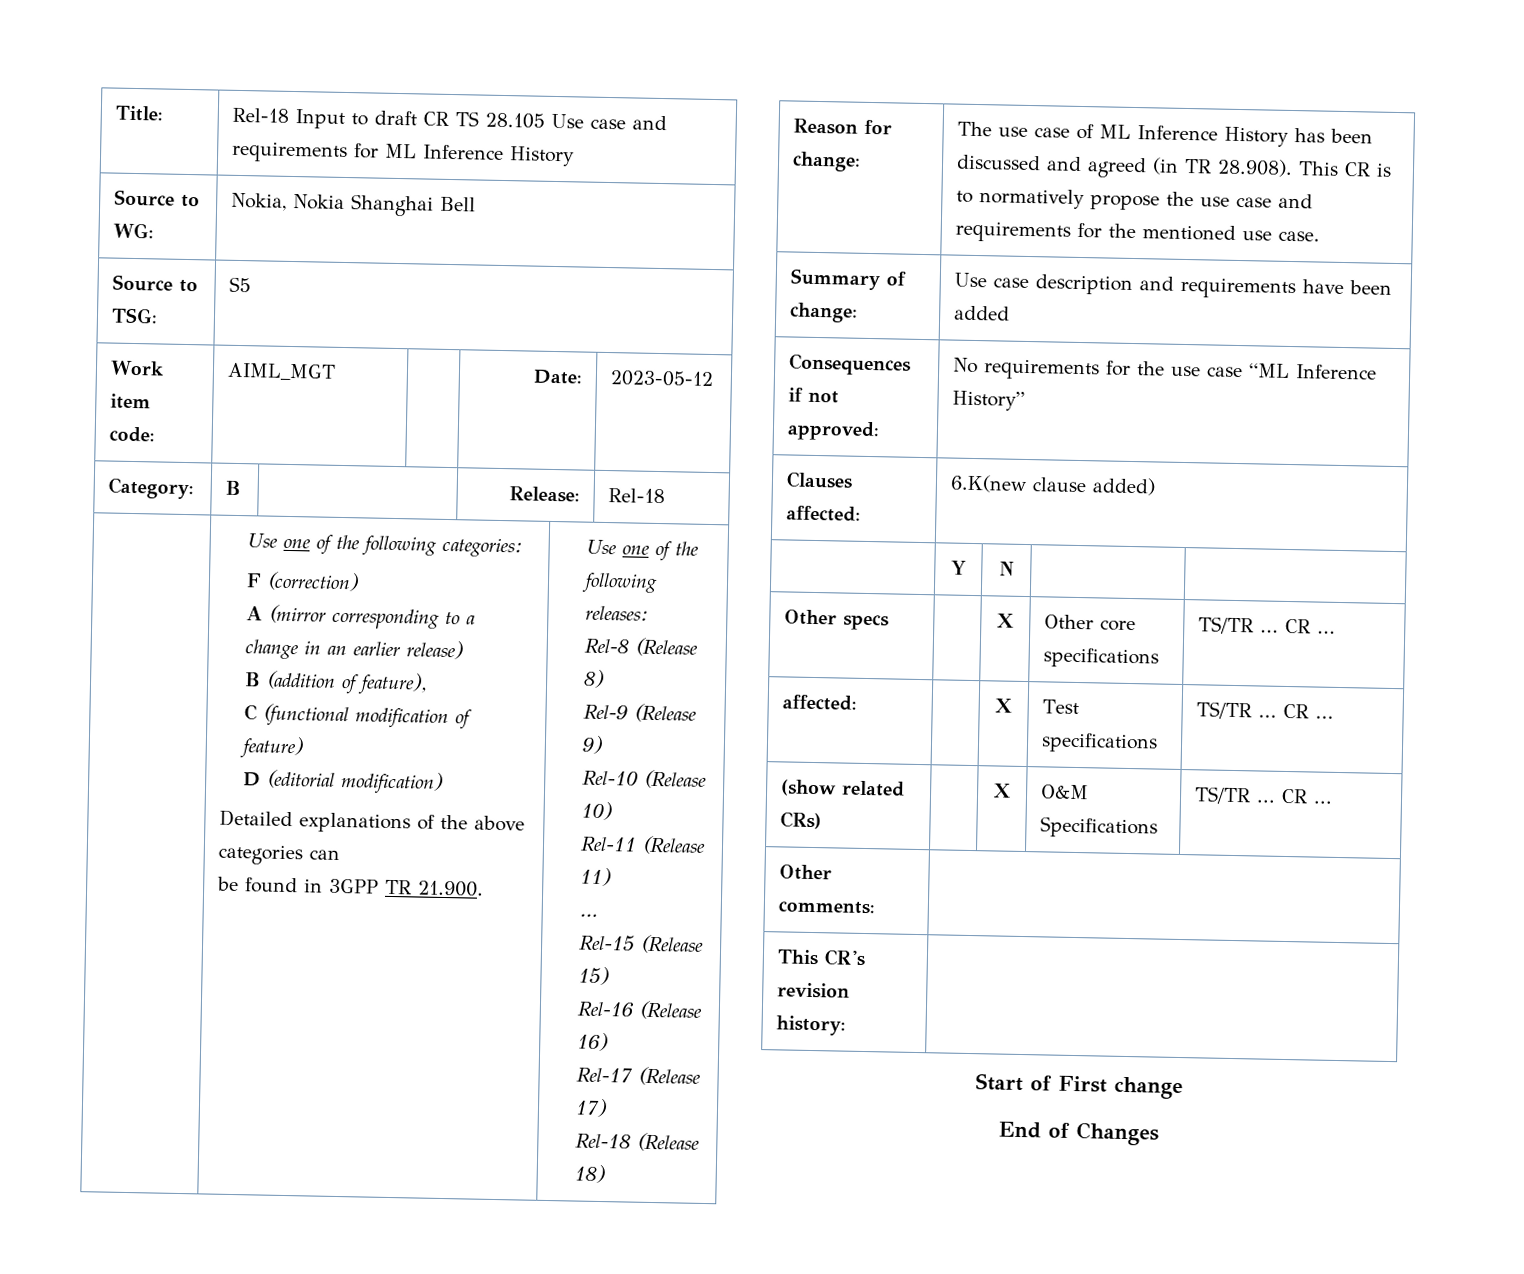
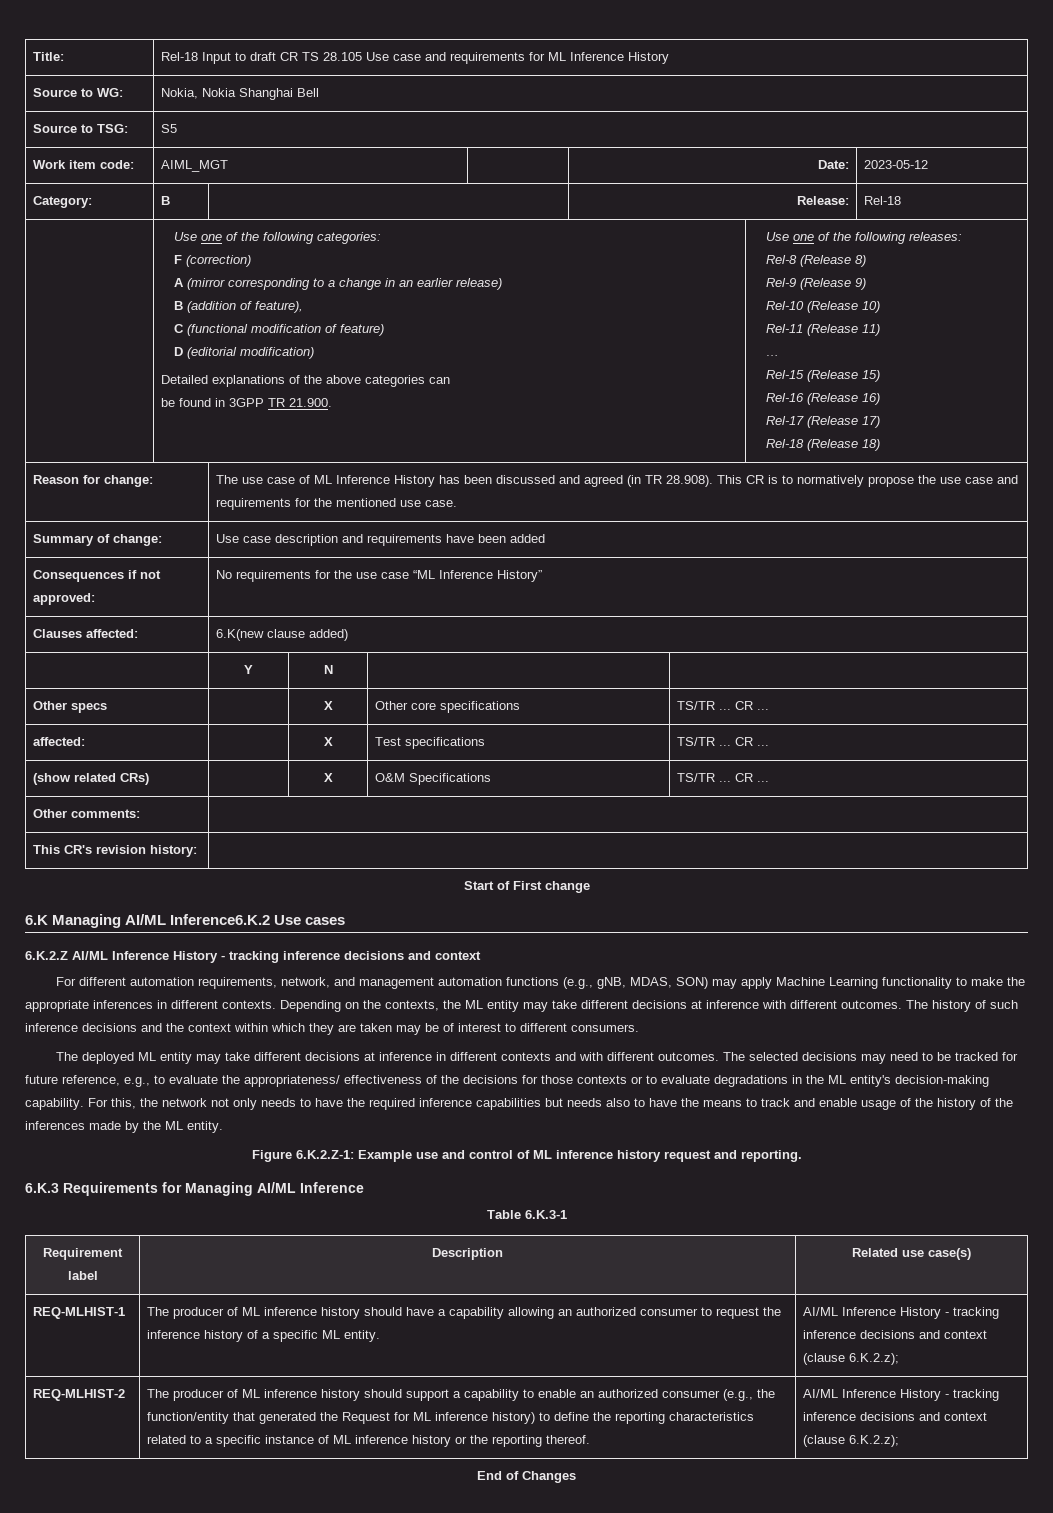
+ 6.K Managing AI/ML Inference6.K.2 Use cases
+ 6.K.2.Z AI/ML Inference History - tracking inference decisions and context
+ For different automation requirements, network, and management automation functions (e.g., gNB, MDAS, SON) may apply Machine Learning functionality to make the appropriate inferences in different contexts. Depending on the contexts, the ML entity may take different decisions at inference with different outcomes. The history of such inference decisions and the context within which they are taken may be of interest to different consumers.
+ The deployed ML entity may take different decisions at inference in different contexts and with different outcomes. The selected decisions may need to be tracked for future reference, e.g., to evaluate the appropriateness/ effectiveness of the decisions for those contexts or to evaluate degradations in the ML entity's decision-making capability. For this, the network not only needs to have the required inference capabilities but needs also to have the means to track and enable usage of the history of the inferences made by the ML entity.
+ Figure 6.K.2.Z-1: Example use and control of ML inference history request and reporting.
+ 6.K.3 Requirements for Managing AI/ML Inference
+ Table 6.K.3-1
+ Requirement label | Description | Related use case(s)
+ REQ-MLHIST-1 | The producer of ML inference history should have a capability allowing an authorized consumer to request the inference history of a specific ML entity. | AI/ML Inference History - tracking inference decisions and context (clause 6.K.2.z);
+ REQ-MLHIST-2 | The producer of ML inference history should support a capability to enable an authorized consumer (e.g., the function/entity that generated the Request for ML inference history) to define the reporting characteristics related to a specific instance of ML inference history or the reporting thereof. | AI/ML Inference History - tracking inference decisions and context (clause 6.K.2.z);

